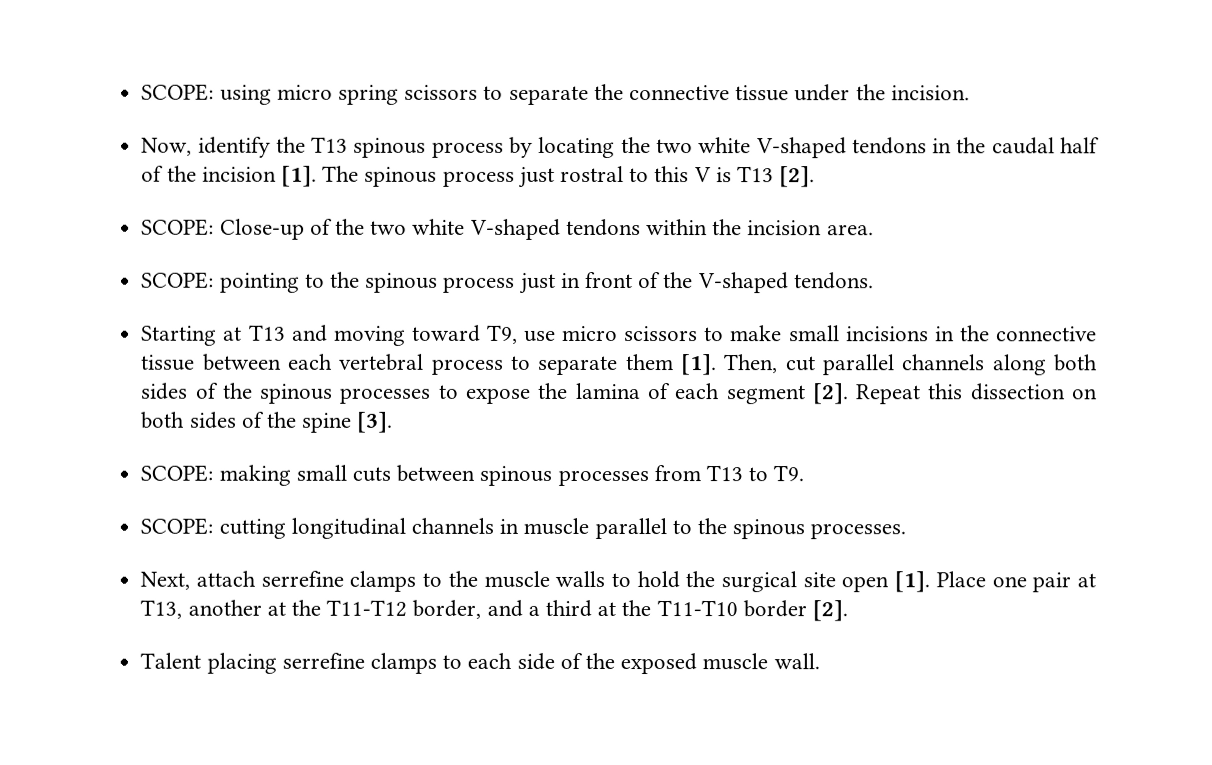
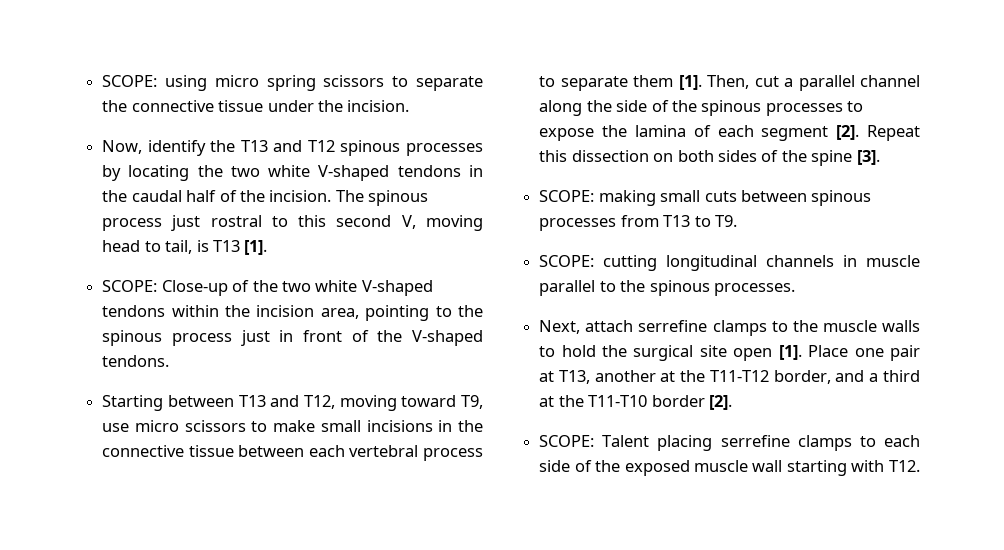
- Now, identify the T13 spinous process by locating the two white V-shaped tendons in the caudal half of the incision [1].
+ Now, identify the T13 and T12 spinous processes by locating the two white V-shaped tendons in the caudal half of the incision.
- The spinous process just rostral to this V is T13 [2].
+ The spinous process just rostral to this second V, moving head to tail, is T13 [1].
- SCOPE: Close-up of the two white V-shaped tendons within the incision area.
- SCOPE: pointing to the spinous process just in front of the V-shaped tendons.
+ SCOPE: Close-up of the two white V-shaped tendons within the incision area, pointing to the spinous process just in front of the V-shaped tendons.
- Starting at T13 and moving toward T9, use micro scissors to make small incisions in the connective tissue between each vertebral process to separate them [1].
+ Starting between T13 and T12, moving toward T9, use micro scissors to make small incisions in the connective tissue between each vertebral process to separate them [1].
- Then, cut parallel channels along both sides of the spinous processes to expose the lamina of each segment [2].
+ Then, cut a parallel channel along the side of the spinous processes to expose the lamina of each segment [2].
- Talent placing serrefine clamps to each side of the exposed muscle wall.
+ SCOPE: Talent placing serrefine clamps to each side of the exposed muscle wall starting with T12.

